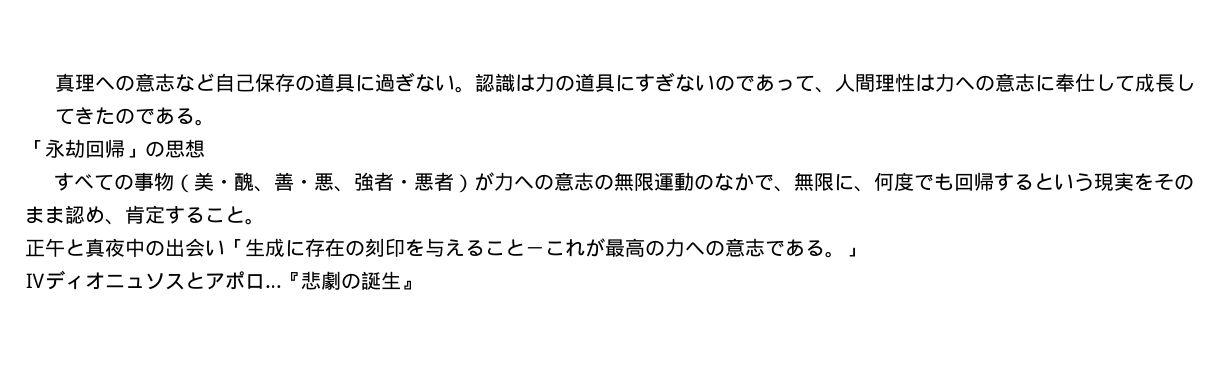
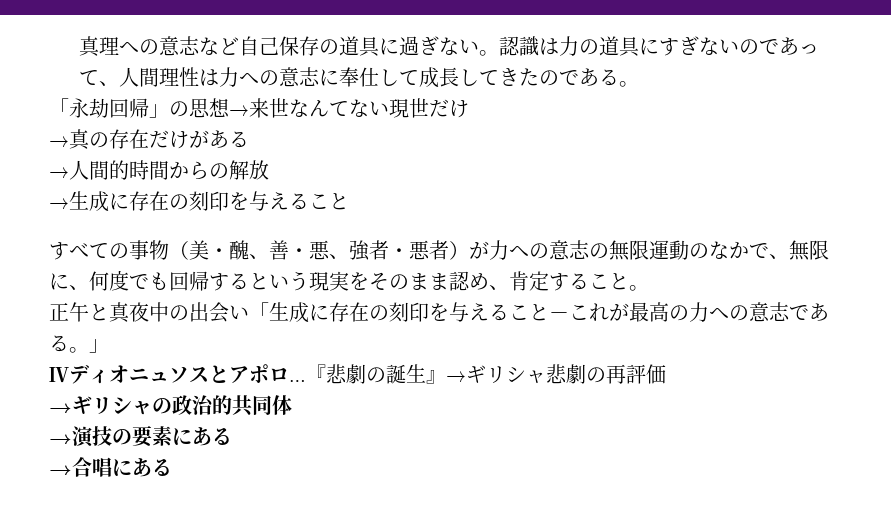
- 「永劫回帰」の思想
+ 「永劫回帰」の思想→来世なんてない現世だけ
+ →真の存在だけがある
+ →人間的時間からの解放
+ →生成に存在の刻印を与えること
- 『悲劇の誕生』
+ 『悲劇の誕生』→ギリシャ悲劇の再評価
+ →ギリシャの政治的共同体
+ →演技の要素にある
+ →合唱にある

